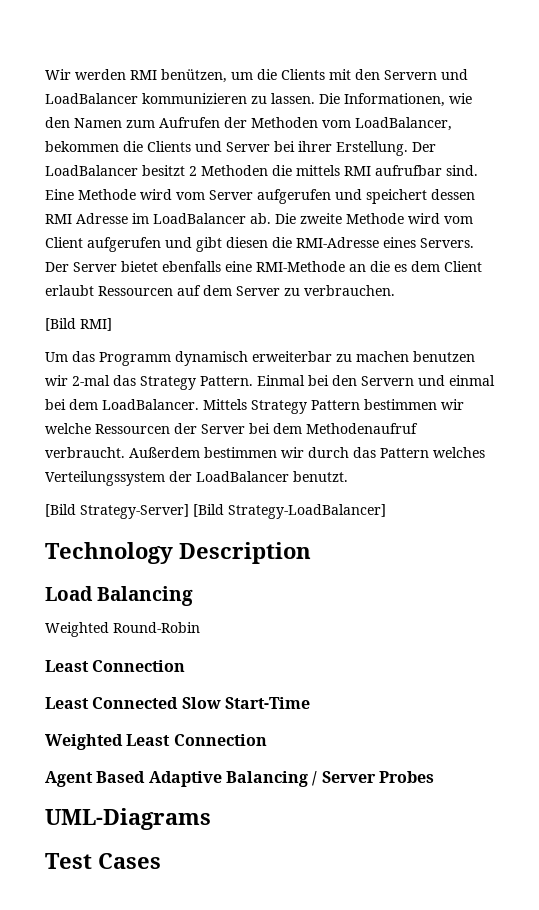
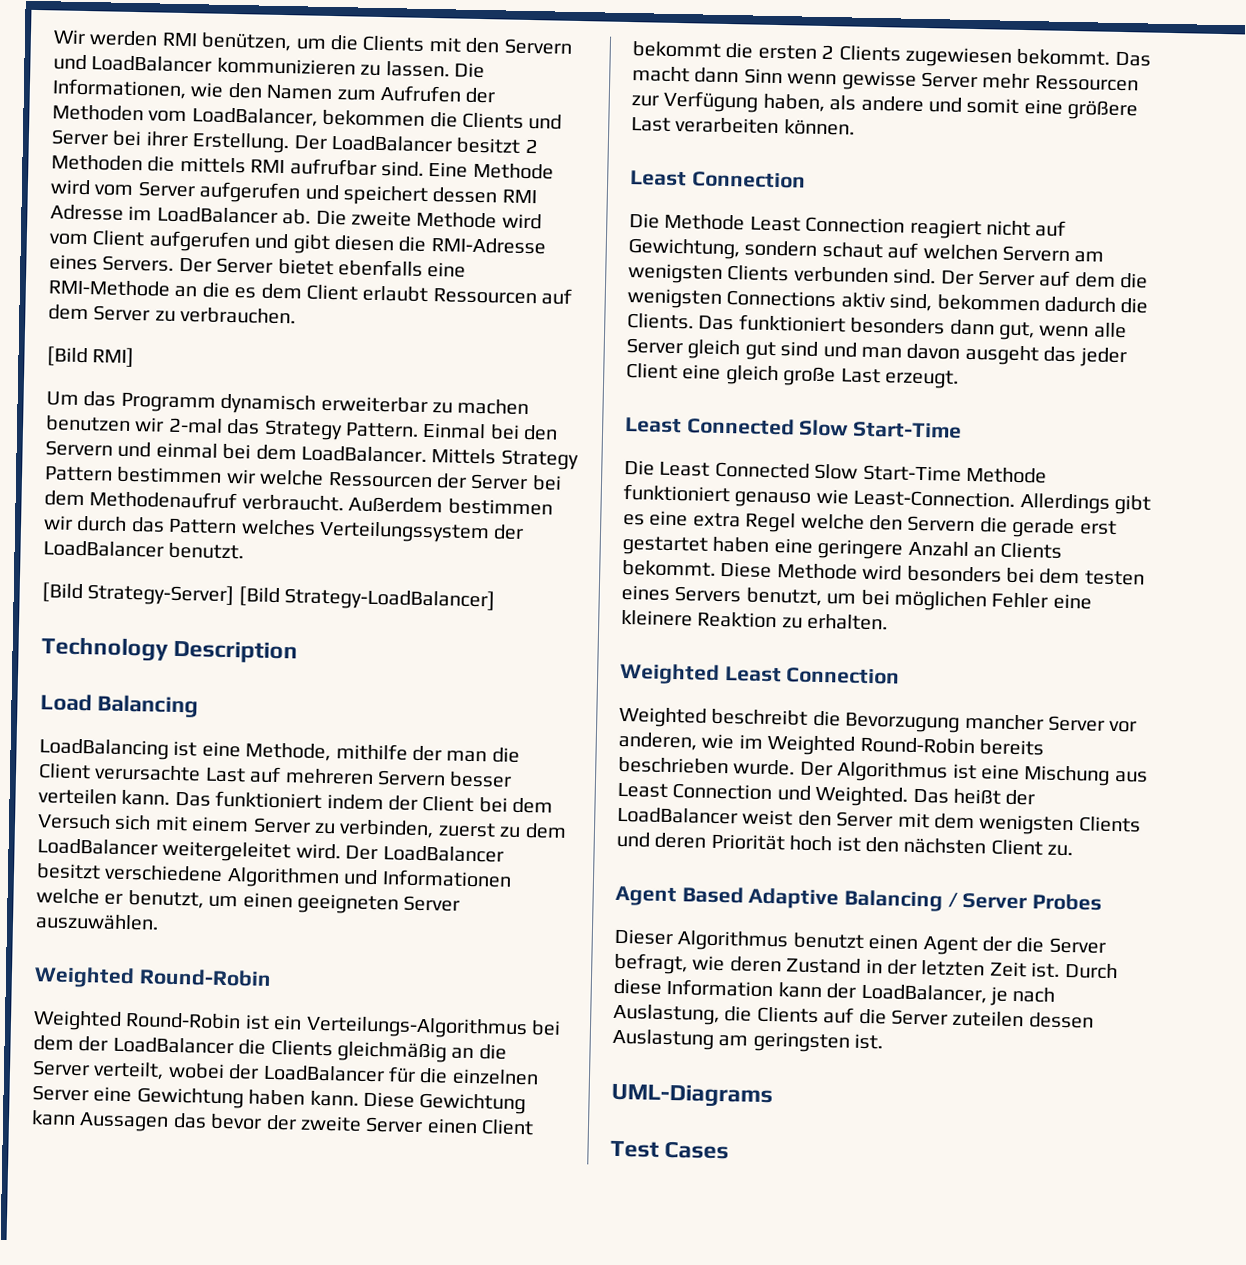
+ LoadBalancing ist eine Methode, mithilfe der man die Client verursachte Last auf mehreren Servern besser verteilen kann. Das funktioniert indem der Client bei dem Versuch sich mit einem Server zu verbinden, zuerst zu dem LoadBalancer weitergeleitet wird. Der LoadBalancer besitzt verschiedene Algorithmen und Informationen welche er benutzt, um einen geeigneten Server auszuwählen.
  Weighted Round-Robin
+ Weighted Round-Robin ist ein Verteilungs-Algorithmus bei dem der LoadBalancer die Clients gleichmäßig an die Server verteilt, wobei der LoadBalancer für die einzelnen Server eine Gewichtung haben kann. Diese Gewichtung kann Aussagen das bevor der zweite Server einen Client bekommt die ersten 2 Clients zugewiesen bekommt. Das macht dann Sinn wenn gewisse Server mehr Ressourcen zur Verfügung haben, als andere und somit eine größere Last verarbeiten können.
  Least Connection
+ Die Methode Least Connection reagiert nicht auf Gewichtung, sondern schaut auf welchen Servern am wenigsten Clients verbunden sind. Der Server auf dem die wenigsten Connections aktiv sind, bekommen dadurch die Clients. Das funktioniert besonders dann gut, wenn alle Server gleich gut sind und man davon ausgeht das jeder Client eine gleich große Last erzeugt.
  Least Connected Slow Start-Time
+ Die Least Connected Slow Start-Time Methode funktioniert genauso wie Least-Connection. Allerdings gibt es eine extra Regel welche den Servern die gerade erst gestartet haben eine geringere Anzahl an Clients bekommt. Diese Methode wird besonders bei dem testen eines Servers benutzt, um bei möglichen Fehler eine kleinere Reaktion zu erhalten.
  Weighted Least Connection
+ Weighted beschreibt die Bevorzugung mancher Server vor anderen, wie im Weighted Round-Robin bereits beschrieben wurde. Der Algorithmus ist eine Mischung aus Least Connection und Weighted. Das heißt der LoadBalancer weist den Server mit dem wenigsten Clients und deren Priorität hoch ist den nächsten Client zu.
+ Dieser Algorithmus benutzt einen Agent der die Server befragt, wie deren Zustand in der letzten Zeit ist. Durch diese Information kann der LoadBalancer, je nach Auslastung, die Clients auf die Server zuteilen dessen Auslastung am geringsten ist.

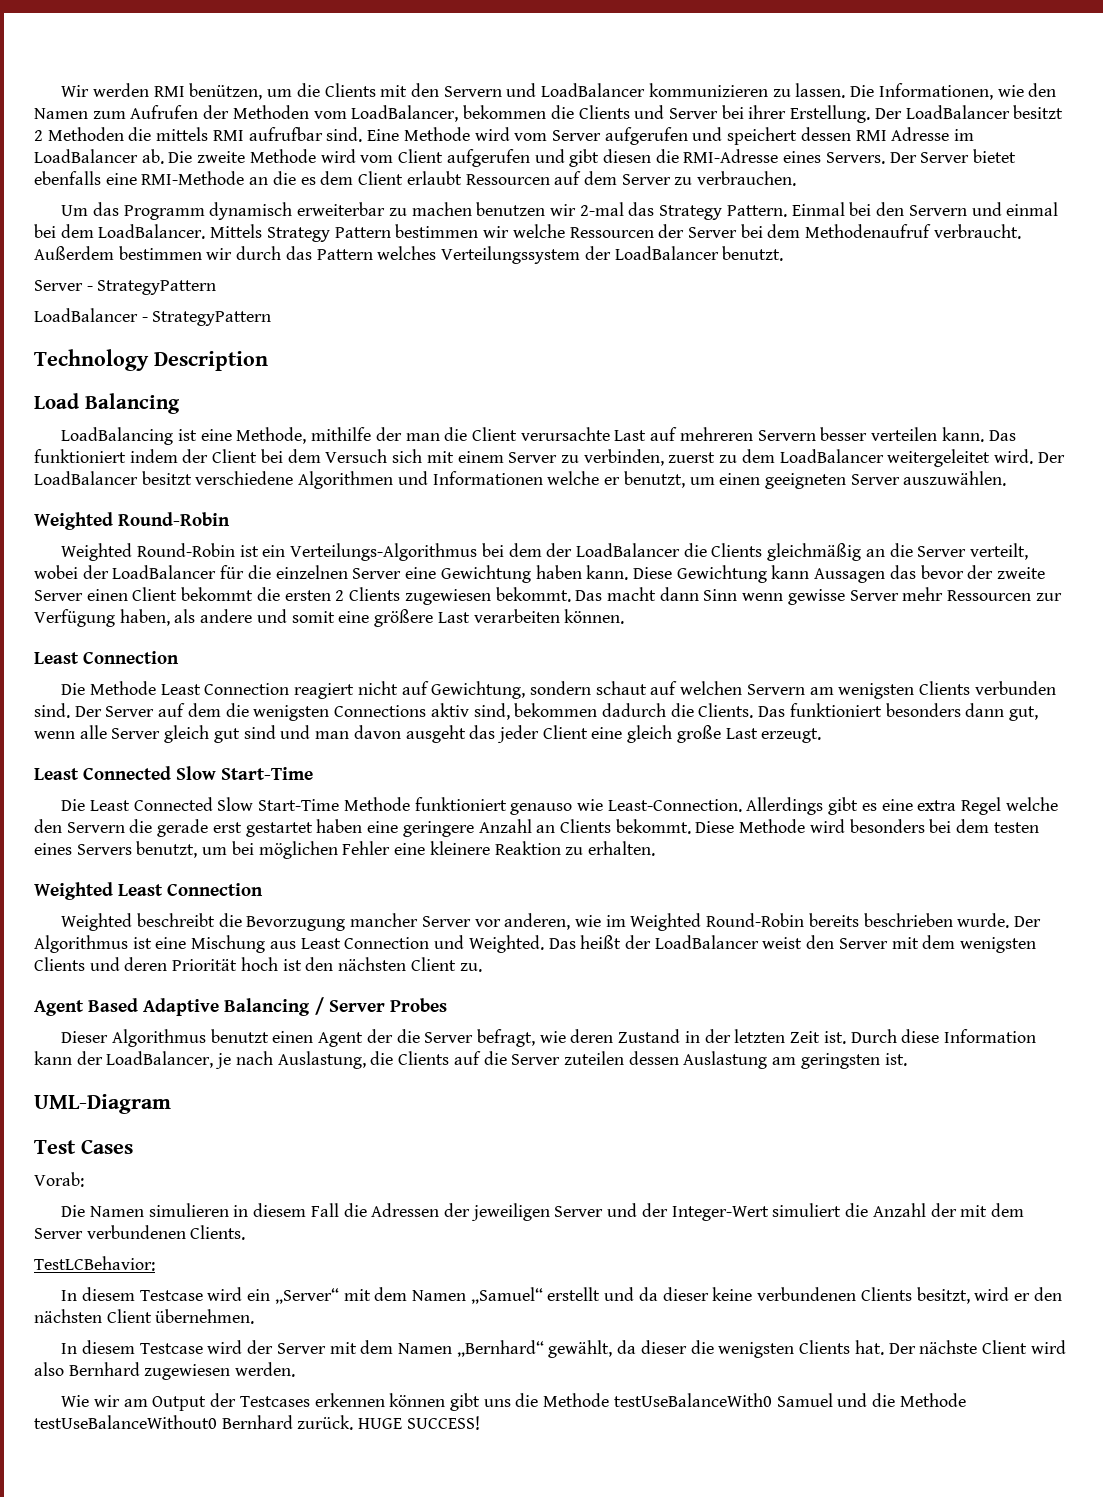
- [Bild RMI]
- [Bild Strategy-Server] [Bild Strategy-LoadBalancer]
+ Server - StrategyPattern
+ LoadBalancer - StrategyPattern
- UML-Diagrams
+ UML-Diagram
+ Vorab:
+ Die Namen simulieren in diesem Fall die Adressen der jeweiligen Server und der Integer-Wert simuliert die Anzahl der mit dem Server verbundenen Clients.
+ TestLCBehavior:
+ In diesem Testcase wird ein „Server“ mit dem Namen „Samuel“ erstellt und da dieser keine verbundenen Clients besitzt, wird er den nächsten Client übernehmen.
+ In diesem Testcase wird der Server mit dem Namen „Bernhard“ gewählt, da dieser die wenigsten Clients hat. Der nächste Client wird also Bernhard zugewiesen werden.
+ Wie wir am Output der Testcases erkennen können gibt uns die Methode testUseBalanceWith0 Samuel und die Methode testUseBalanceWithout0 Bernhard zurück. HUGE SUCCESS!

